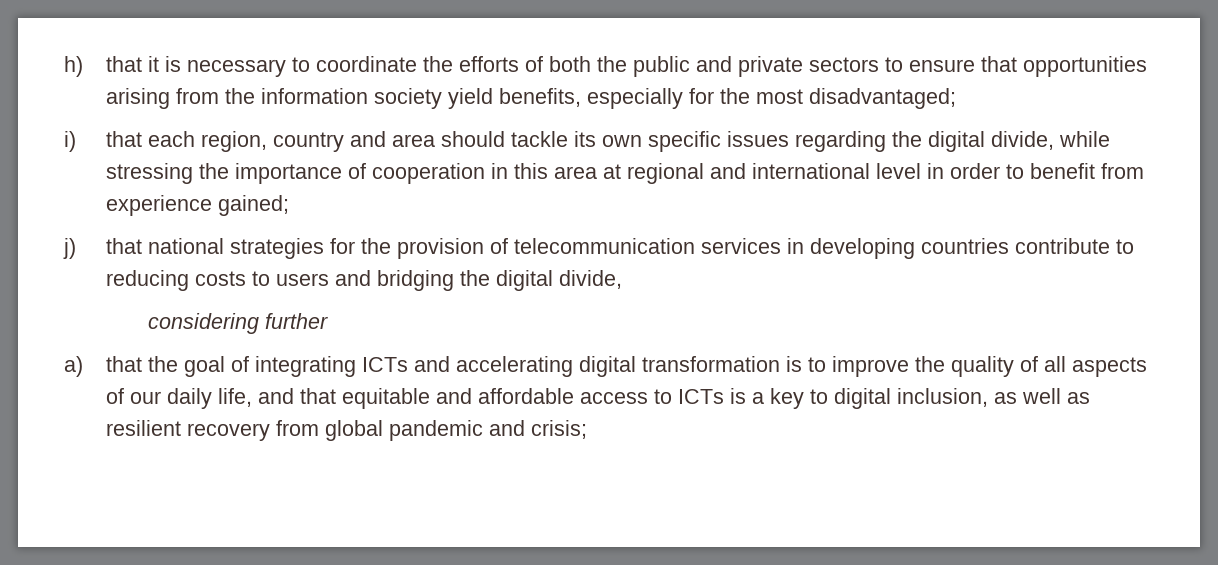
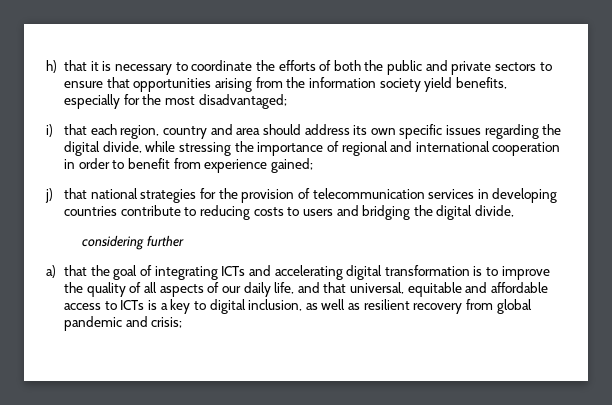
- i) that each region, country and area should tackle its own specific issues regarding the digital divide, while stressing the importance of cooperation in this area at regional and international level in order to benefit from experience gained;
+ i) that each region, country and area should address its own specific issues regarding the digital divide, while stressing the importance of regional and international cooperation in order to benefit from experience gained;
- a) that the goal of integrating ICTs and accelerating digital transformation is to improve the quality of all aspects of our daily life, and that equitable and affordable access to ICTs is a key to digital inclusion, as well as resilient recovery from global pandemic and crisis;
+ a) that the goal of integrating ICTs and accelerating digital transformation is to improve the quality of all aspects of our daily life, and that universal, equitable and affordable access to ICTs is a key to digital inclusion, as well as resilient recovery from global pandemic and crisis;

